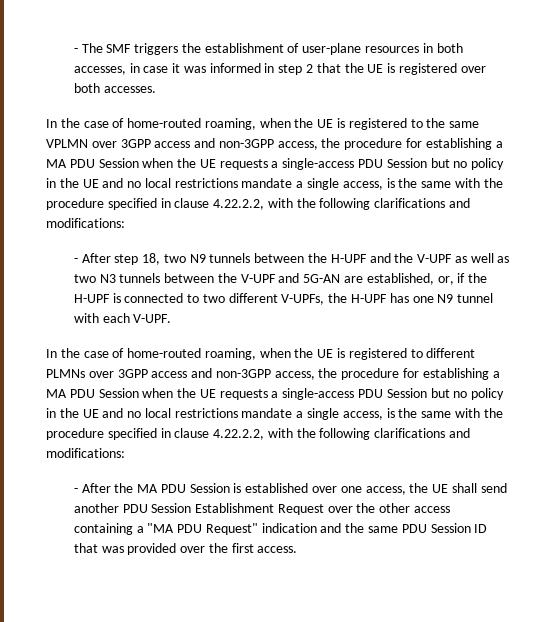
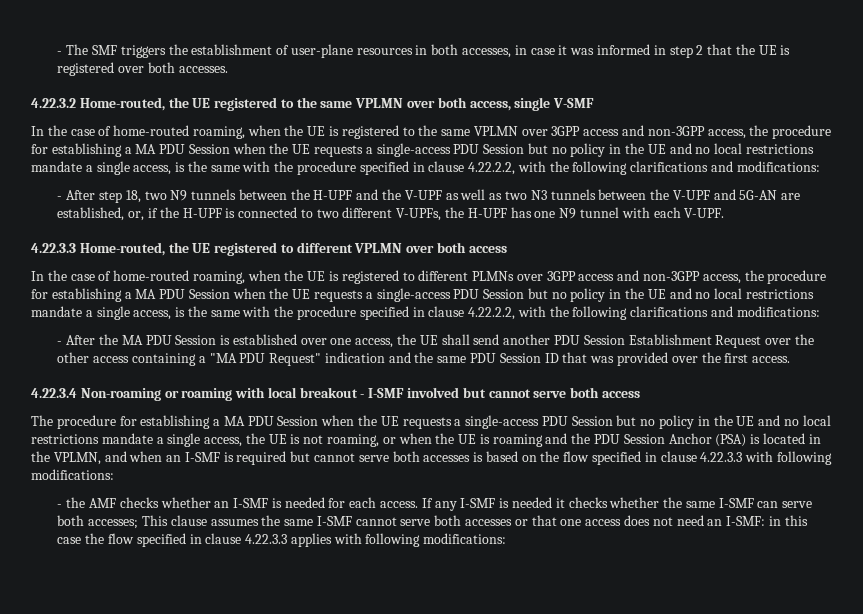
+ 4.22.3.2 Home-routed, the UE registered to the same VPLMN over both access, single V-SMF
+ 4.22.3.3 Home-routed, the UE registered to different VPLMN over both access
+ 4.22.3.4 Non-roaming or roaming with local breakout - I-SMF involved but cannot serve both access
+ The procedure for establishing a MA PDU Session when the UE requests a single-access PDU Session but no policy in the UE and no local restrictions mandate a single access, the UE is not roaming, or when the UE is roaming and the PDU Session Anchor (PSA) is located in the VPLMN, and when an I-SMF is required but cannot serve both accesses is based on the flow specified in clause 4.22.3.3 with following modifications:
+ - the AMF checks whether an I-SMF is needed for each access. If any I-SMF is needed it checks whether the same I-SMF can serve both accesses; This clause assumes the same I-SMF cannot serve both accesses or that one access does not need an I-SMF: in this case the flow specified in clause 4.22.3.3 applies with following modifications:

